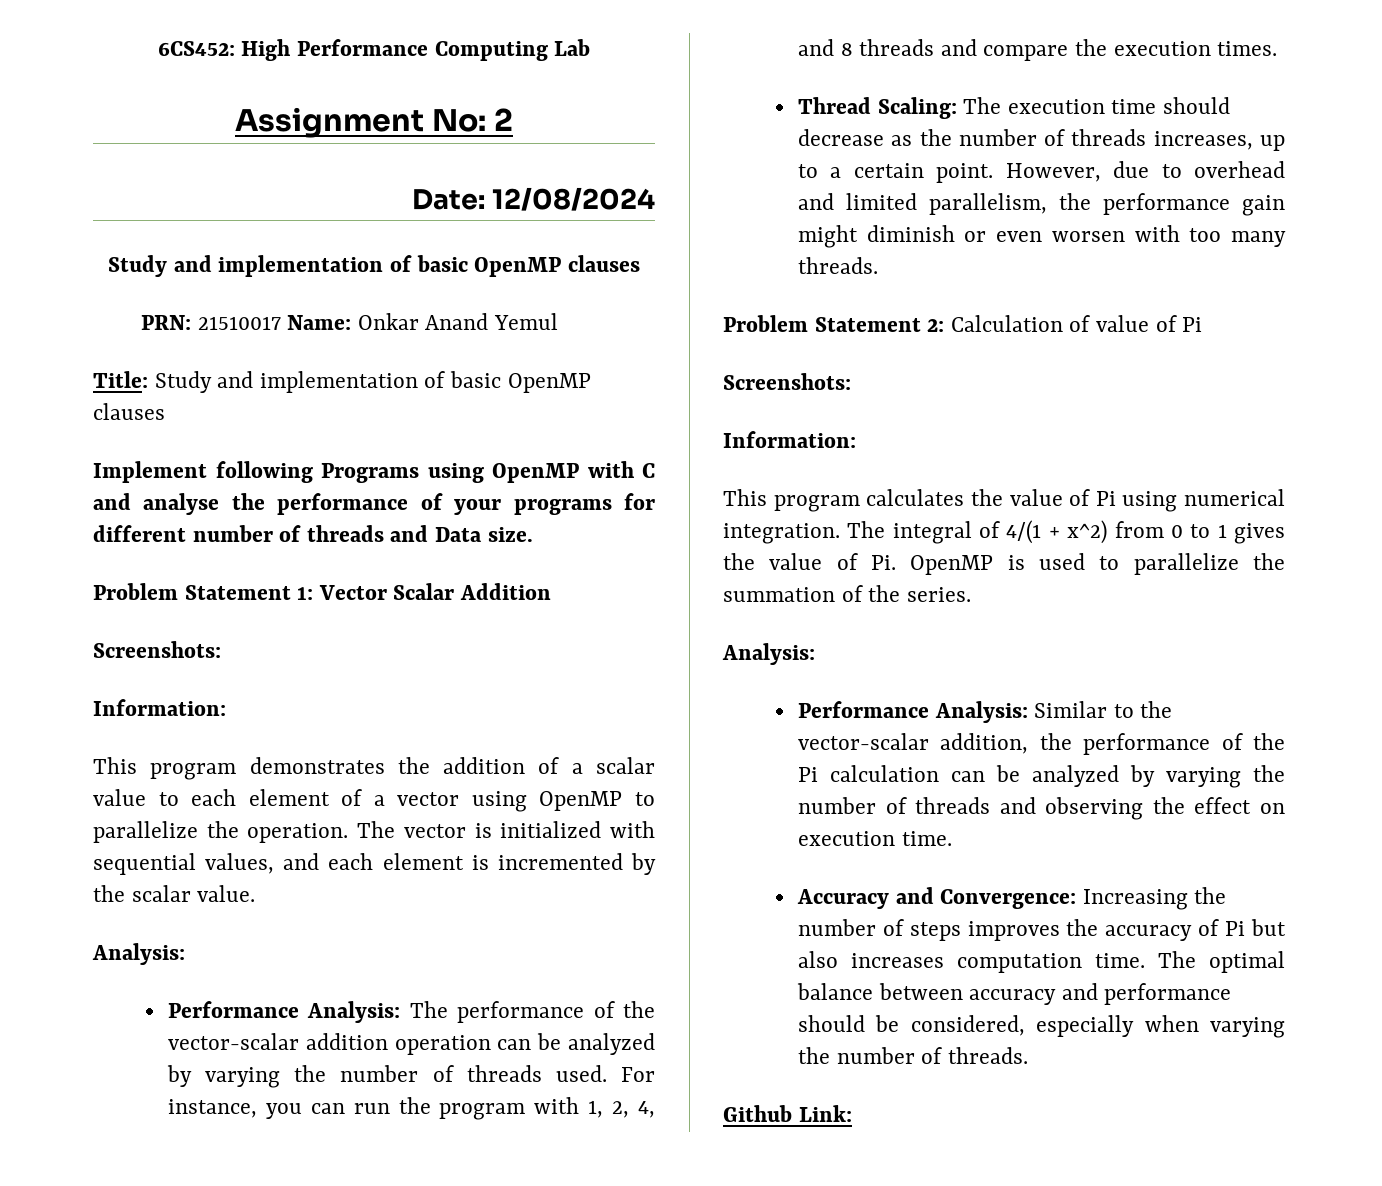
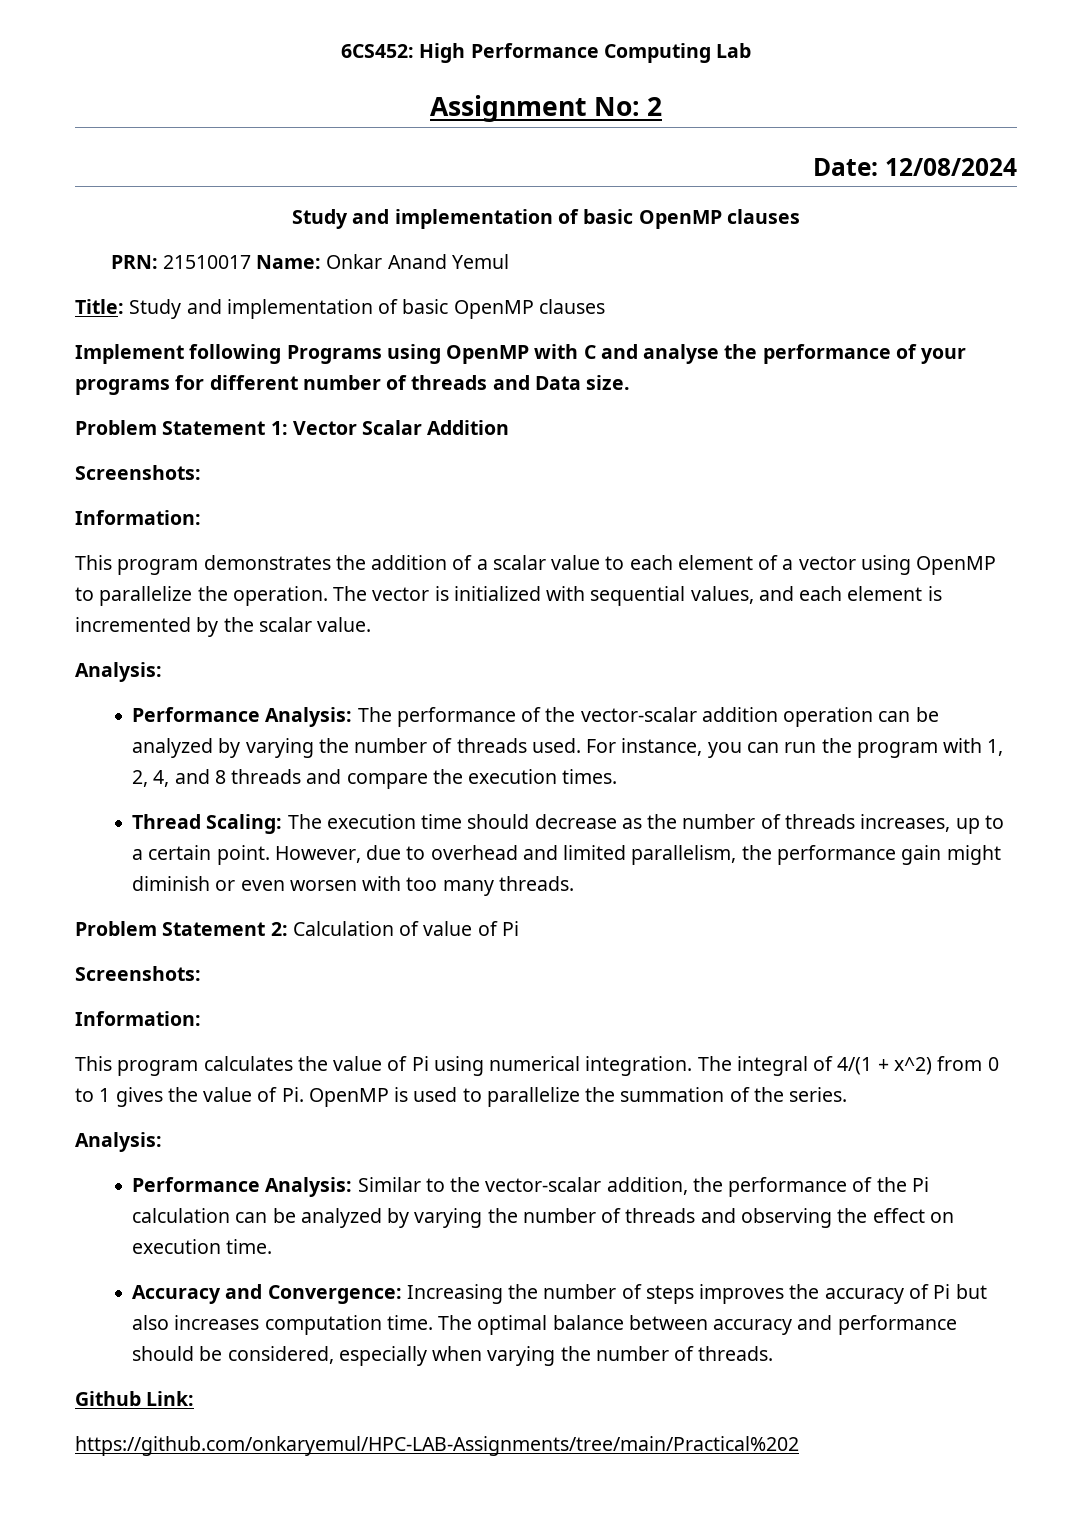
+ https://github.com/onkaryemul/HPC-LAB-Assignments/tree/main/Practical%202

